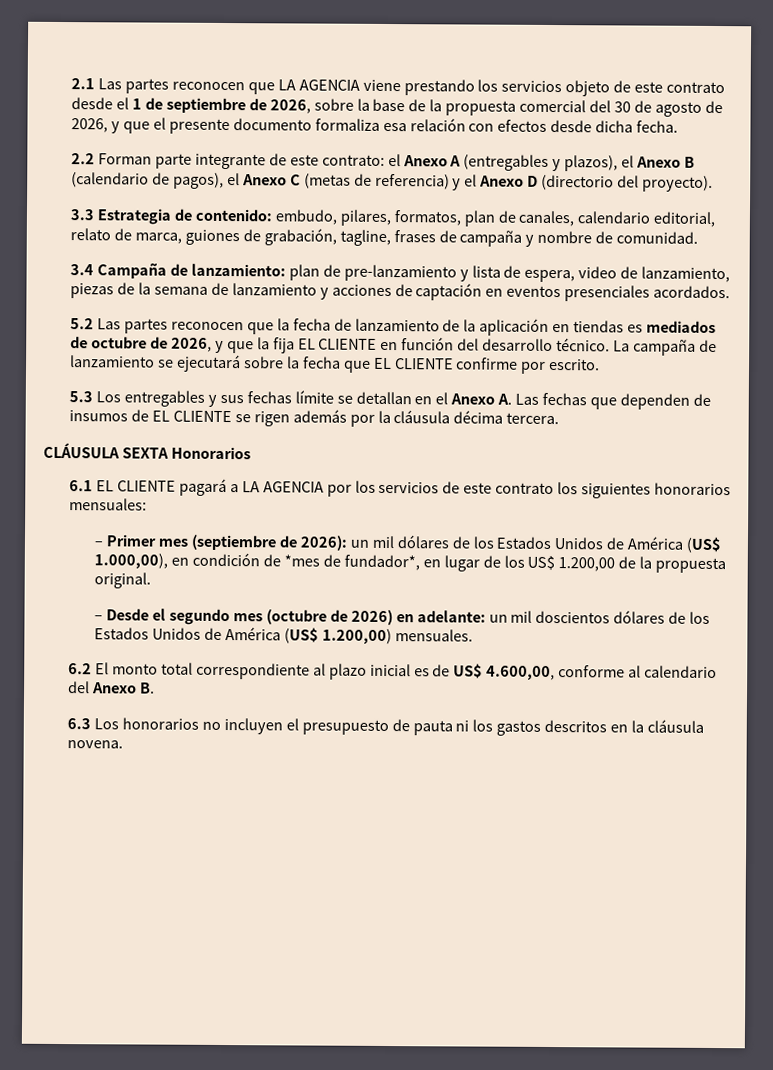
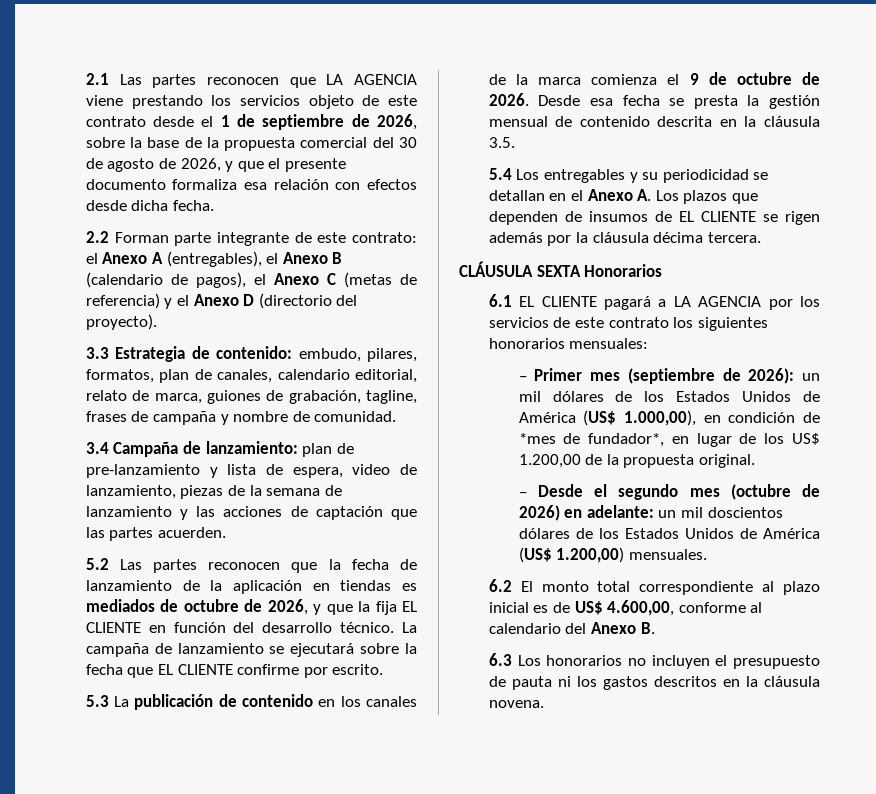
- 2.2 Forman parte integrante de este contrato: el Anexo A (entregables y plazos), el Anexo B (calendario de pagos), el Anexo C (metas de referencia) y el Anexo D (directorio del proyecto).
+ 2.2 Forman parte integrante de este contrato: el Anexo A (entregables), el Anexo B (calendario de pagos), el Anexo C (metas de referencia) y el Anexo D (directorio del proyecto).
- 3.4 Campaña de lanzamiento: plan de pre-lanzamiento y lista de espera, video de lanzamiento, piezas de la semana de lanzamiento y acciones de captación en eventos presenciales acordados.
+ 3.4 Campaña de lanzamiento: plan de pre-lanzamiento y lista de espera, video de lanzamiento, piezas de la semana de lanzamiento y las acciones de captación que las partes acuerden.
- 5.3 Los entregables y sus fechas límite se detallan en el Anexo A. Las fechas que dependen de insumos de EL CLIENTE se rigen además por la cláusula décima tercera.
+ 5.3 La publicación de contenido en los canales de la marca comienza el 9 de octubre de 2026. Desde esa fecha se presta la gestión mensual de contenido descrita en la cláusula 3.5.
+ 5.4 Los entregables y su periodicidad se detallan en el Anexo A. Los plazos que dependen de insumos de EL CLIENTE se rigen además por la cláusula décima tercera.

